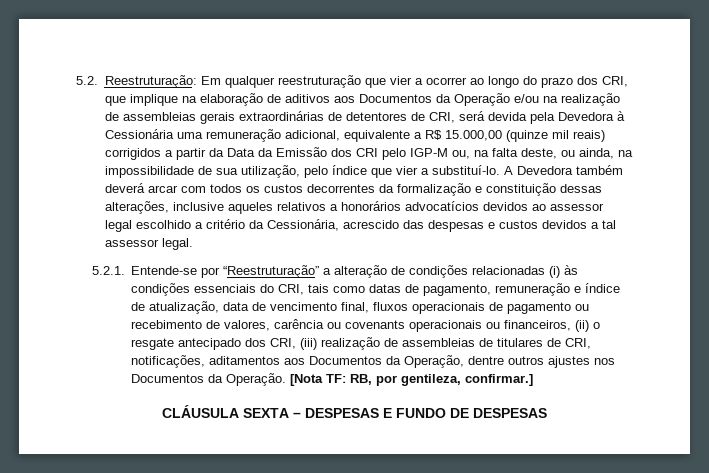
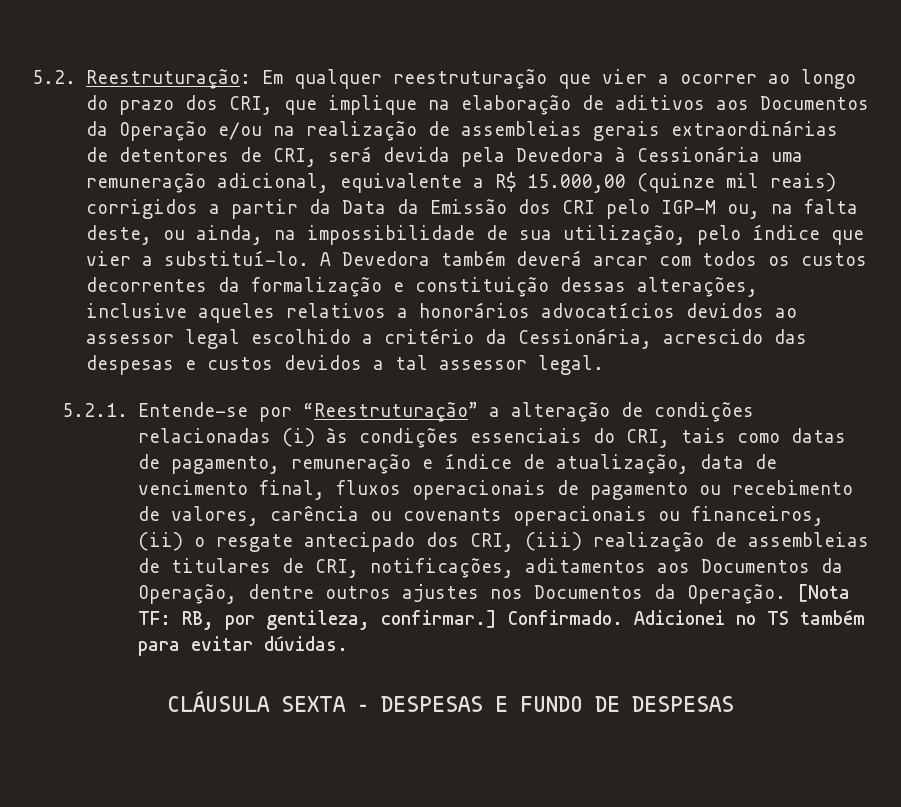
+ Confirmado. Adicionei no TS também para evitar dúvidas.

